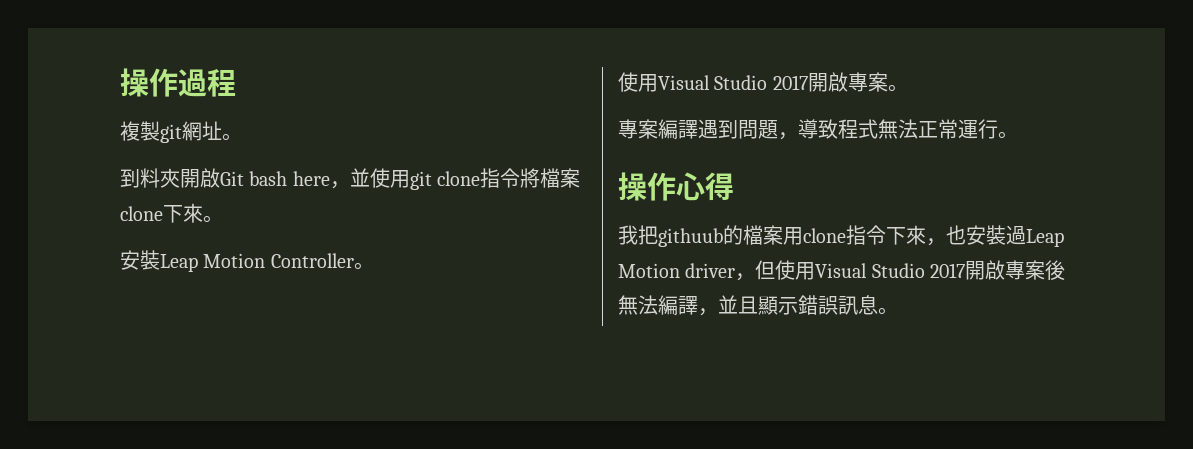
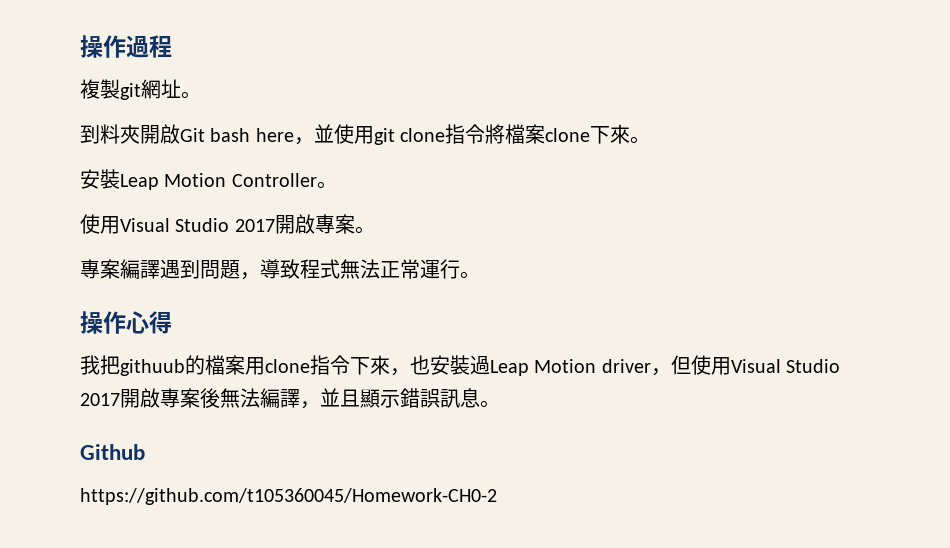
+ Github
+ https://github.com/t105360045/Homework-CH0-2

